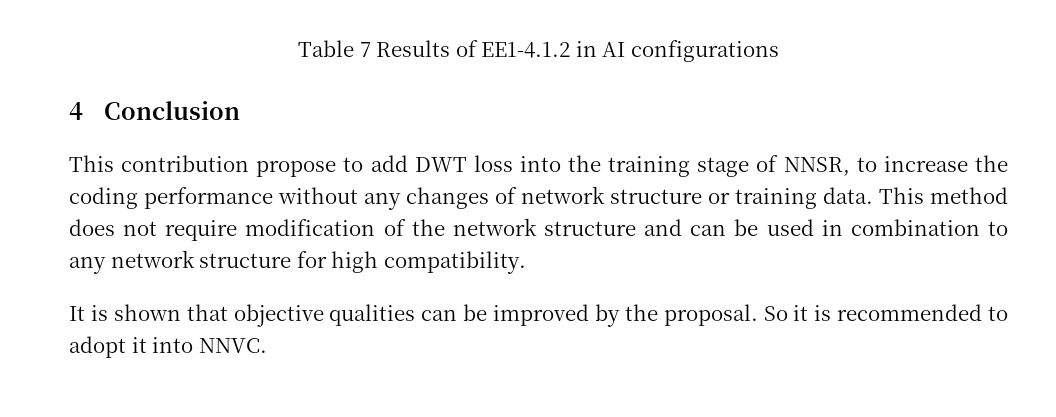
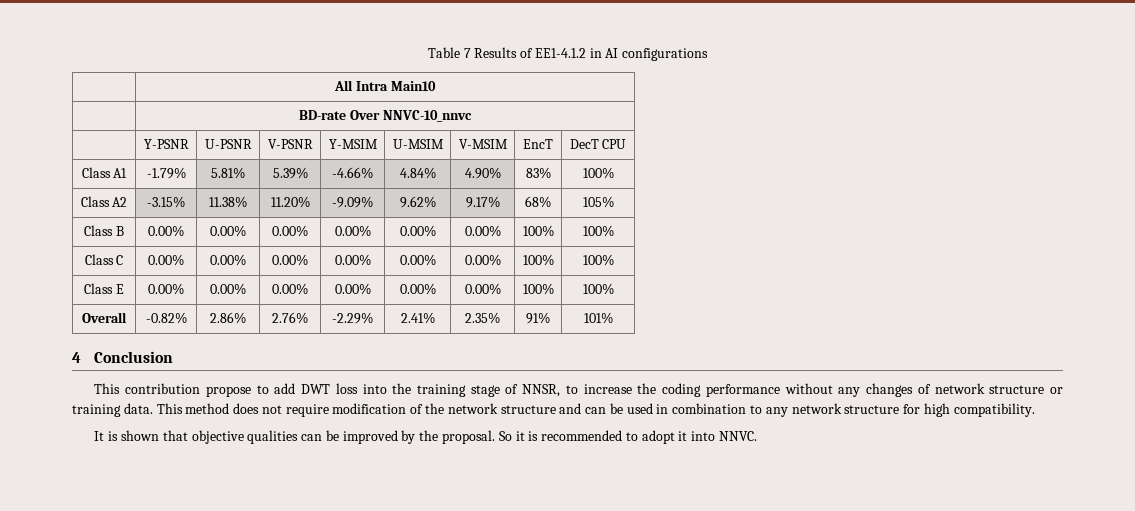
+ | All Intra Main10
+ | BD-rate Over NNVC-10_nnvc
+ | Y-PSNR | U-PSNR | V-PSNR | Y-MSIM | U-MSIM | V-MSIM | EncT | DecT CPU
+ Class A1 | -1.79% | 5.81% | 5.39% | -4.66% | 4.84% | 4.90% | 83% | 100%
+ Class A2 | -3.15% | 11.38% | 11.20% | -9.09% | 9.62% | 9.17% | 68% | 105%
+ Class B | 0.00% | 0.00% | 0.00% | 0.00% | 0.00% | 0.00% | 100% | 100%
+ Class C | 0.00% | 0.00% | 0.00% | 0.00% | 0.00% | 0.00% | 100% | 100%
+ Class E | 0.00% | 0.00% | 0.00% | 0.00% | 0.00% | 0.00% | 100% | 100%
+ Overall | -0.82% | 2.86% | 2.76% | -2.29% | 2.41% | 2.35% | 91% | 101%

